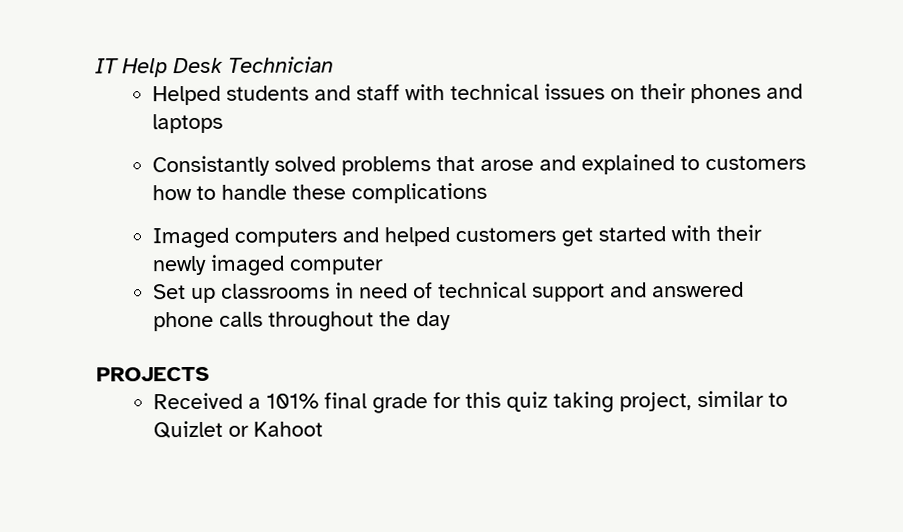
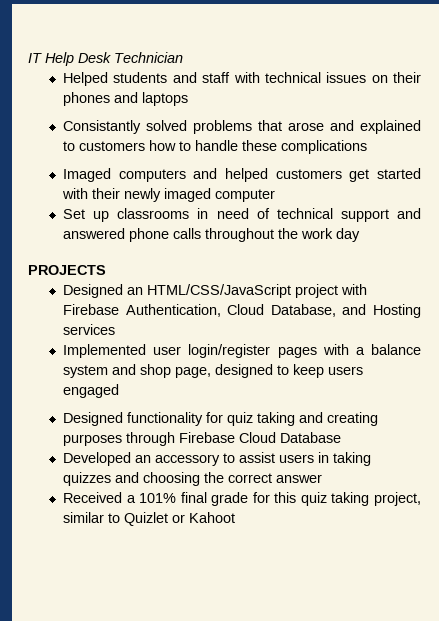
- Set up classrooms in need of technical support and answered phone calls throughout the day
+ Set up classrooms in need of technical support and answered phone calls throughout the work day
+ Designed an HTML/CSS/JavaScript project with Firebase Authentication, Cloud Database, and Hosting services
+ Implemented user login/register pages with a balance system and shop page, designed to keep users engaged
+ Designed functionality for quiz taking and creating purposes through Firebase Cloud Database
+ Developed an accessory to assist users in taking quizzes and choosing the correct answer

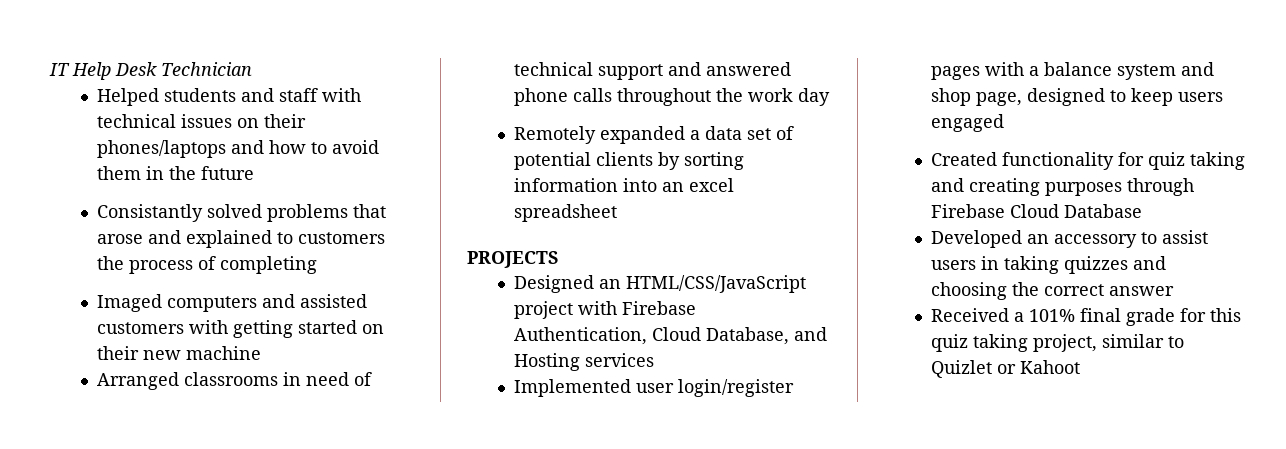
- Helped students and staff with technical issues on their phones and laptops
+ Helped students and staff with technical issues on their phones/laptops and how to avoid them in the future
- Consistantly solved problems that arose and explained to customers how to handle these complications
- Imaged computers and helped customers get started with their newly imaged computer
- Set up classrooms in need of technical support and answered phone calls throughout the work day
+ Consistantly solved problems that arose and explained to customers the process of completing
+ Imaged computers and assisted customers with getting started on their new machine
+ Arranged classrooms in need of technical support and answered phone calls throughout the work day
+ Remotely expanded a data set of potential clients by sorting information into an excel spreadsheet
- Designed functionality for quiz taking and creating purposes through Firebase Cloud Database
+ Created functionality for quiz taking and creating purposes through Firebase Cloud Database

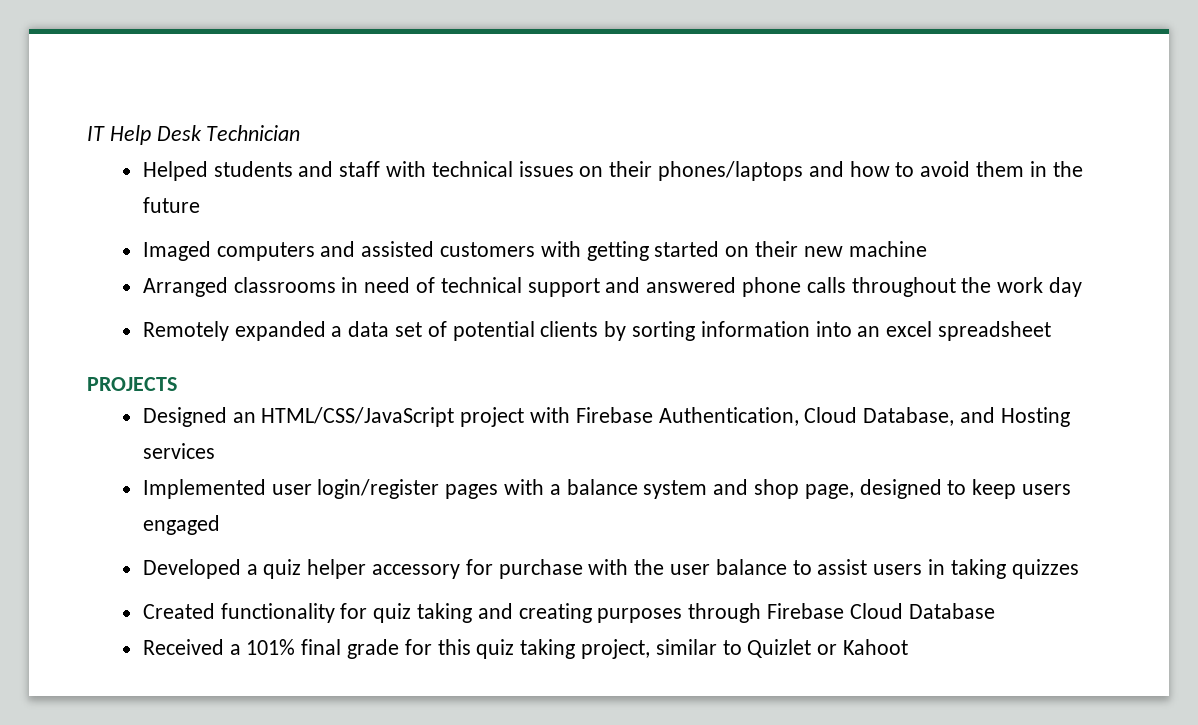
- Consistantly solved problems that arose and explained to customers the process of completing
+ Developed a quiz helper accessory for purchase with the user balance to assist users in taking quizzes
- Developed an accessory to assist users in taking quizzes and choosing the correct answer

